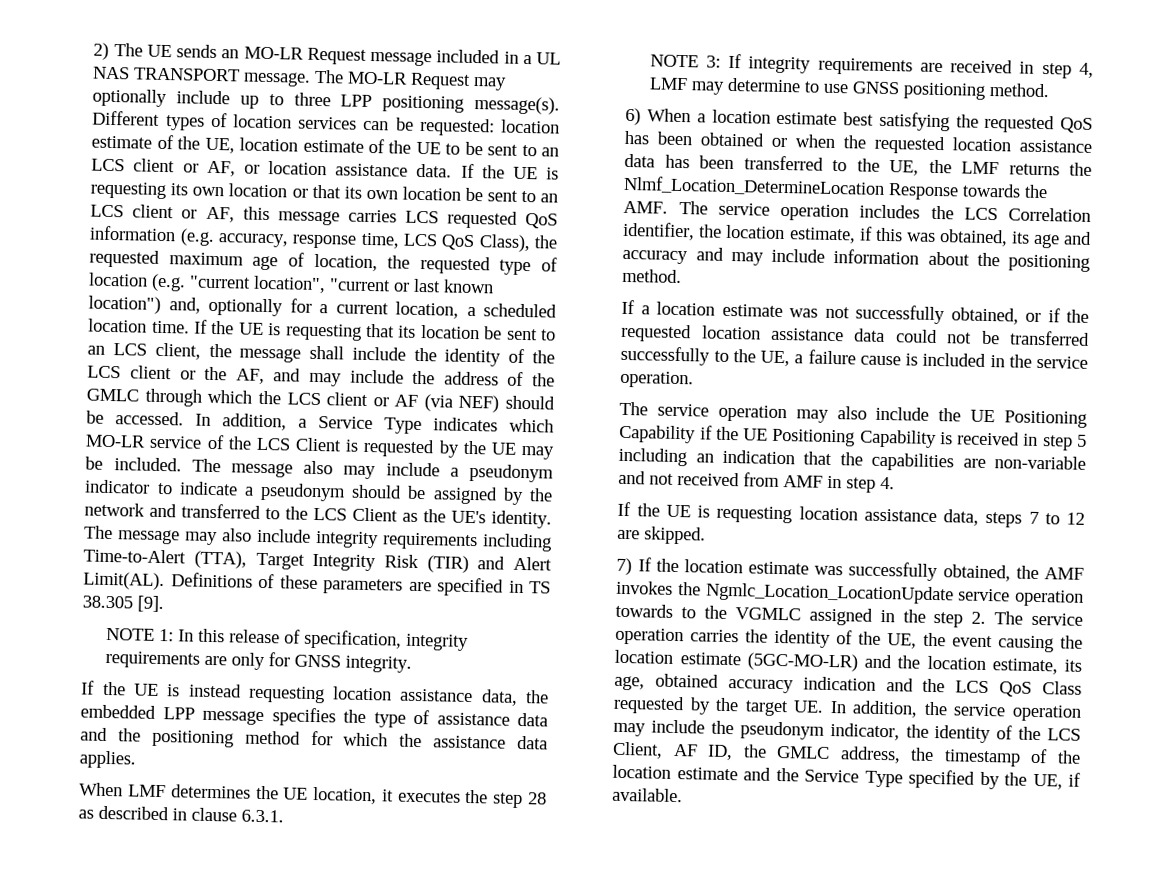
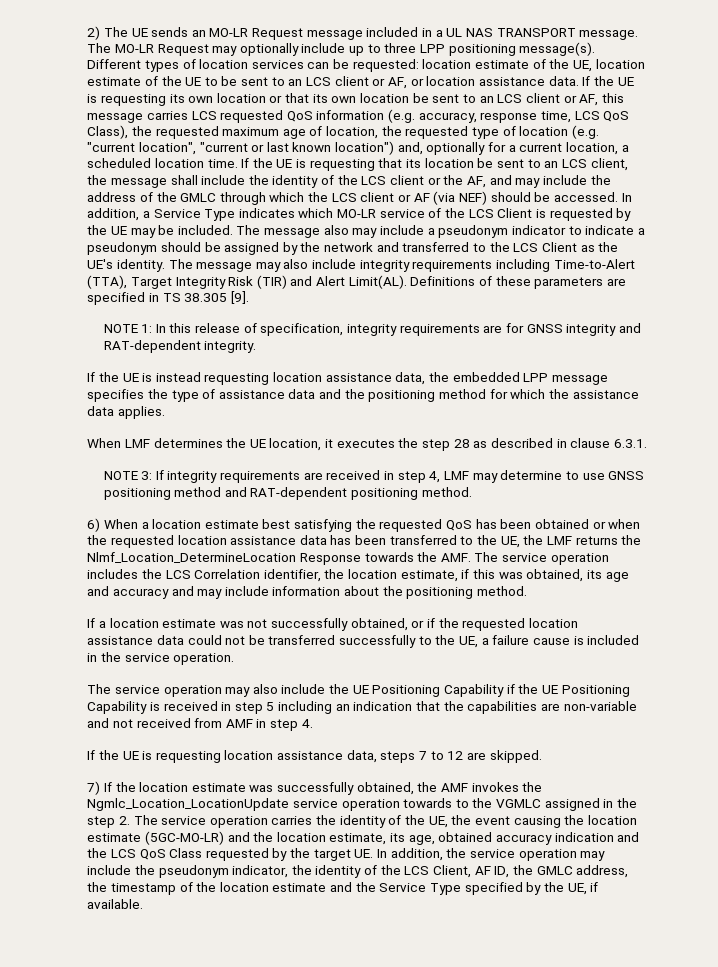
- NOTE 1: In this release of specification, integrity requirements are only for GNSS integrity.
+ NOTE 1: In this release of specification, integrity requirements are for GNSS integrity and RAT-dependent integrity.
- NOTE 3: If integrity requirements are received in step 4, LMF may determine to use GNSS positioning method.
+ NOTE 3: If integrity requirements are received in step 4, LMF may determine to use GNSS positioning method and RAT-dependent positioning method.

